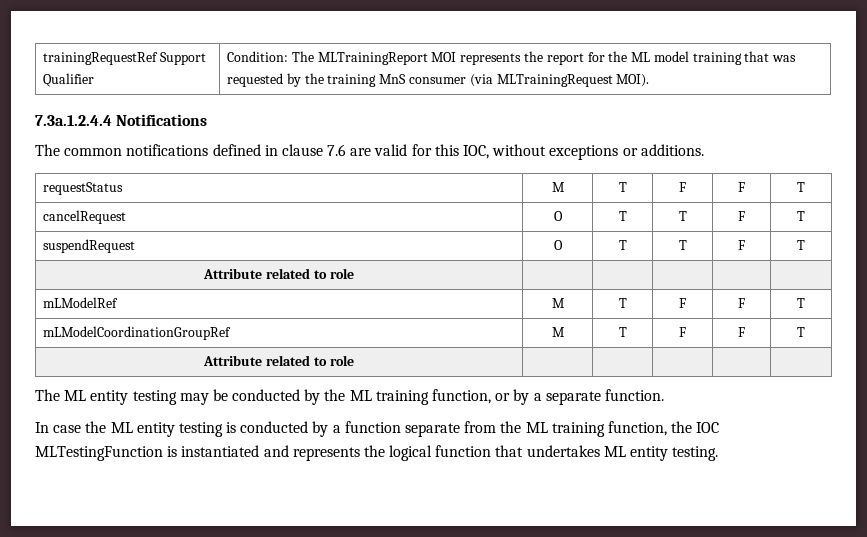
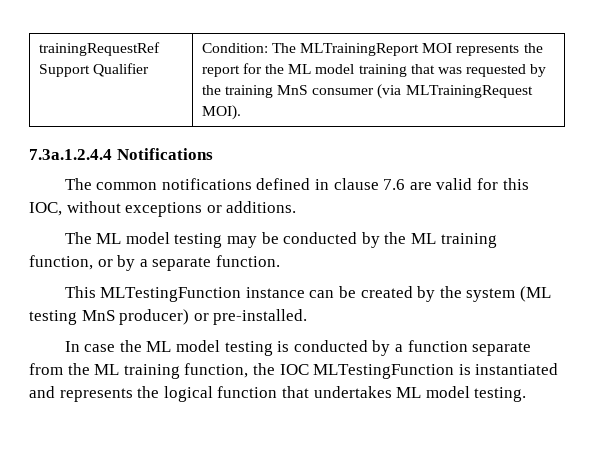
- requestStatus | M | T | F | F | T
- cancelRequest | O | T | T | F | T
- suspendRequest | O | T | T | F | T
- Attribute related to role | | | | |
- mLModelRef | M | T | F | F | T
- mLModelCoordinationGroupRef | M | T | F | F | T
- Attribute related to role | | | | |
- The ML entity testing may be conducted by the ML training function, or by a separate function.
+ The ML model testing may be conducted by the ML training function, or by a separate function.
+ This MLTestingFunction instance can be created by the system (ML testing MnS producer) or pre-installed.
- In case the ML entity testing is conducted by a function separate from the ML training function, the IOC MLTestingFunction is instantiated and represents the logical function that undertakes ML entity testing.
+ In case the ML model testing is conducted by a function separate from the ML training function, the IOC MLTestingFunction is instantiated and represents the logical function that undertakes ML model testing.

